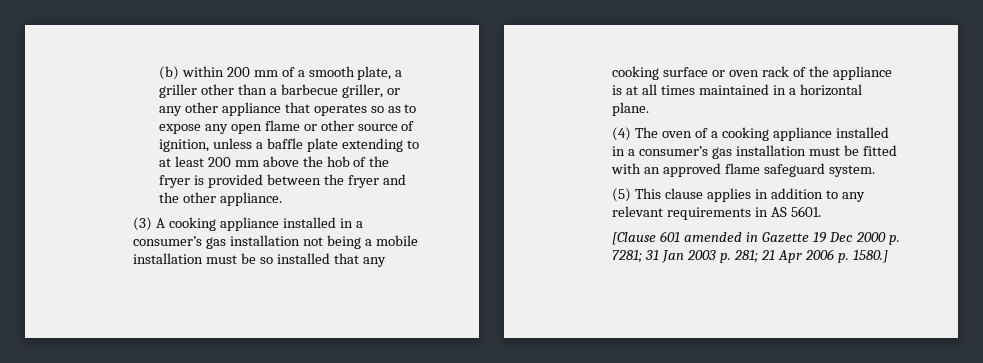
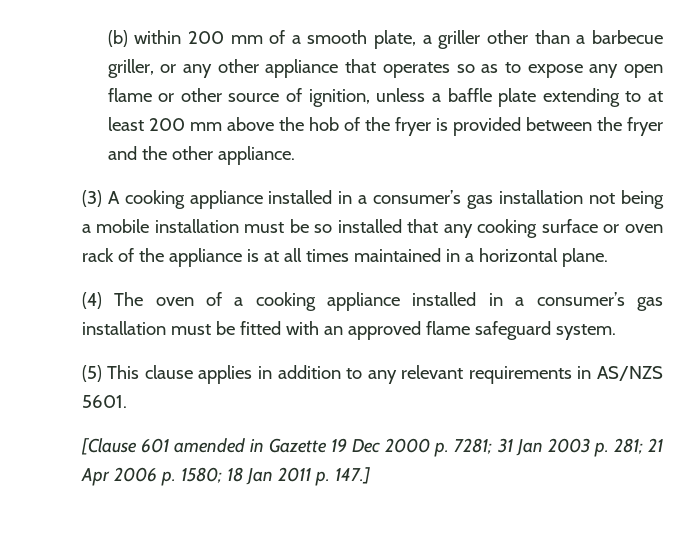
- (5) This clause applies in addition to any relevant requirements in AS 5601.
+ (5) This clause applies in addition to any relevant requirements in AS/NZS 5601.
- [Clause 601 amended in Gazette 19 Dec 2000 p. 7281; 31 Jan 2003 p. 281; 21 Apr 2006 p. 1580.]
+ [Clause 601 amended in Gazette 19 Dec 2000 p. 7281; 31 Jan 2003 p. 281; 21 Apr 2006 p. 1580; 18 Jan 2011 p. 147.]

